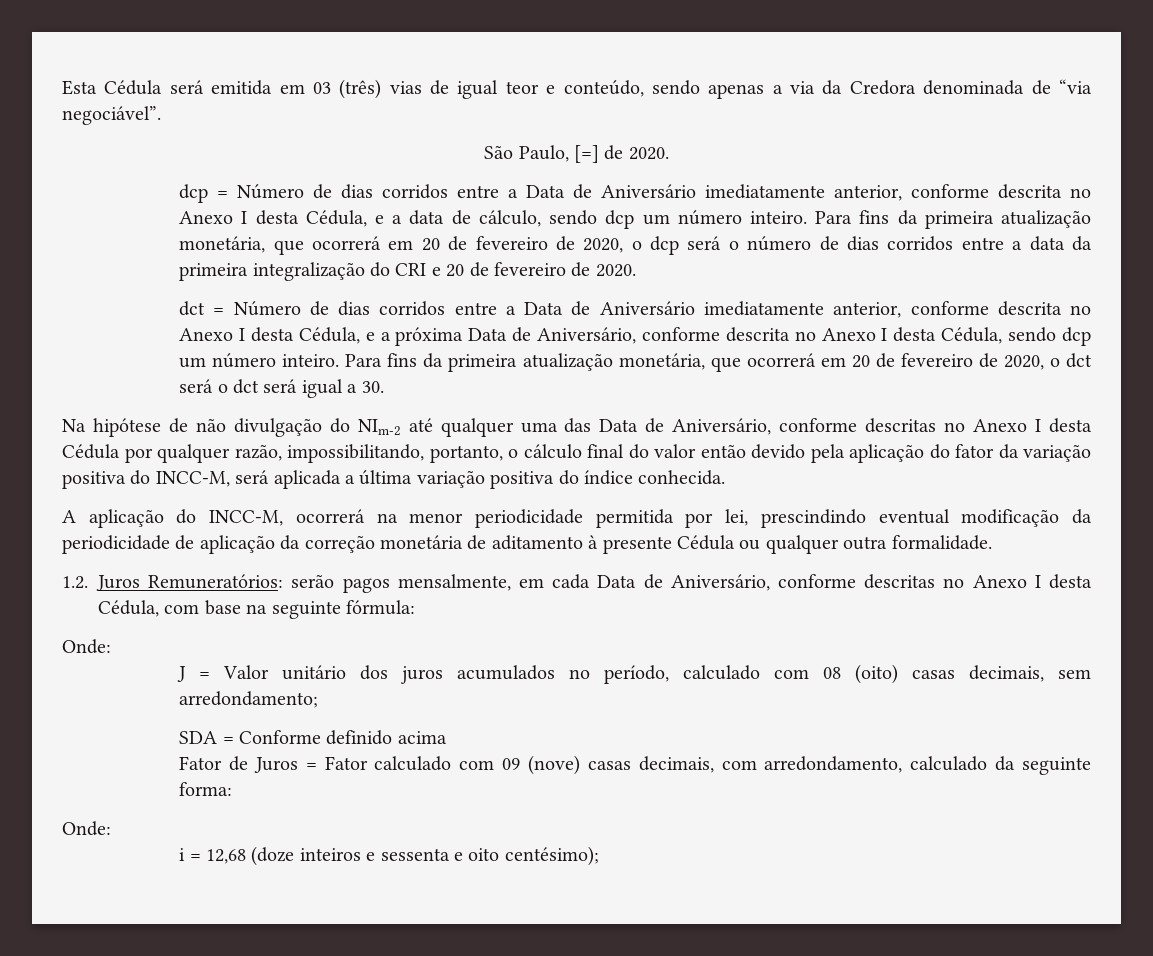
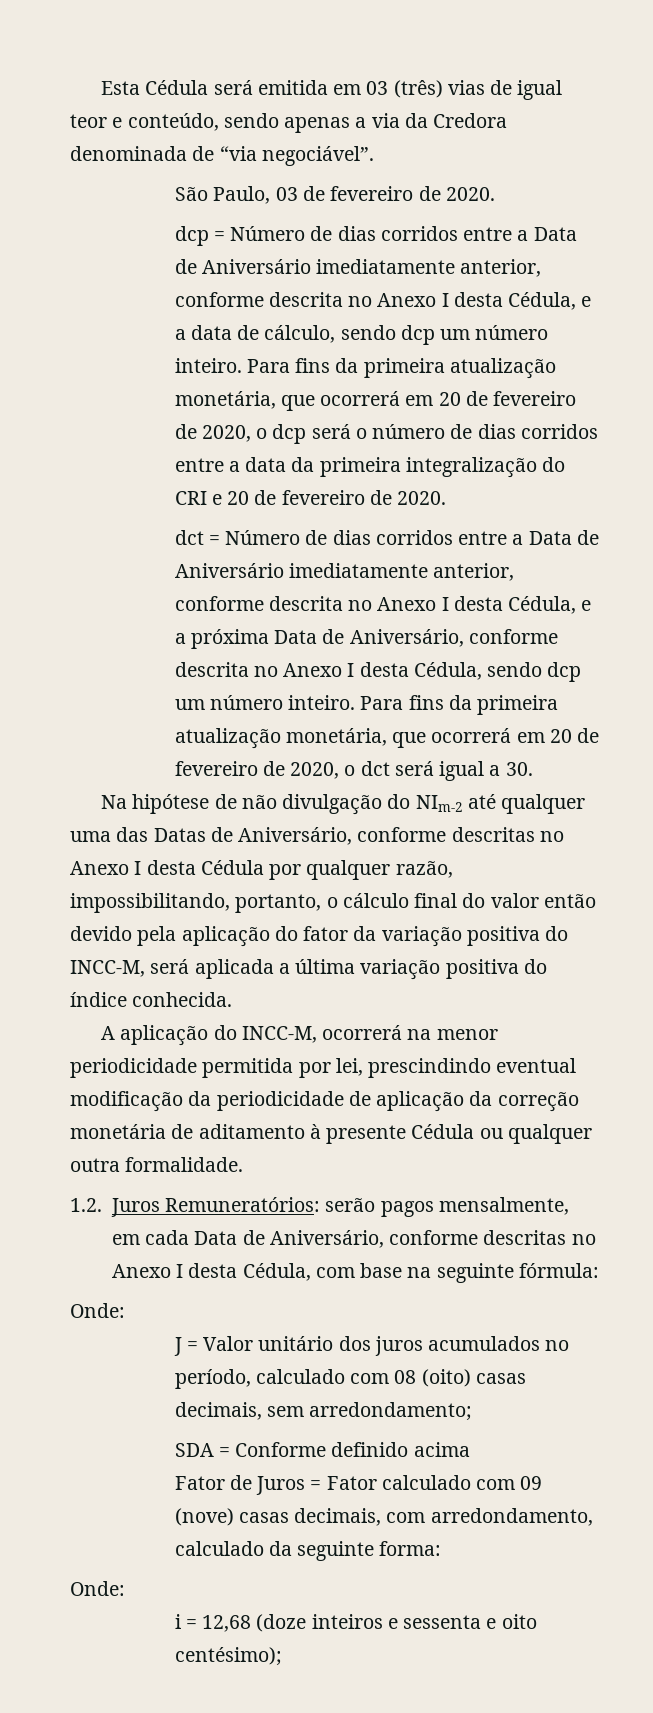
- São Paulo, [=] de 2020.
+ São Paulo, 03 de fevereiro de 2020.
- Para fins da primeira atualização monetária, que ocorrerá em 20 de fevereiro de 2020, o dct será o dct será igual a 30.
+ Para fins da primeira atualização monetária, que ocorrerá em 20 de fevereiro de 2020, o dct será igual a 30.
- Na hipótese de não divulgação do NIm-2 até qualquer uma das Data de Aniversário, conforme descritas no Anexo I desta Cédula por qualquer razão, impossibilitando, portanto, o cálculo final do valor então devido pela aplicação do fator da variação positiva do INCC-M, será aplicada a última variação positiva do índice conhecida.
+ Na hipótese de não divulgação do NIm-2 até qualquer uma das Datas de Aniversário, conforme descritas no Anexo I desta Cédula por qualquer razão, impossibilitando, portanto, o cálculo final do valor então devido pela aplicação do fator da variação positiva do INCC-M, será aplicada a última variação positiva do índice conhecida.

